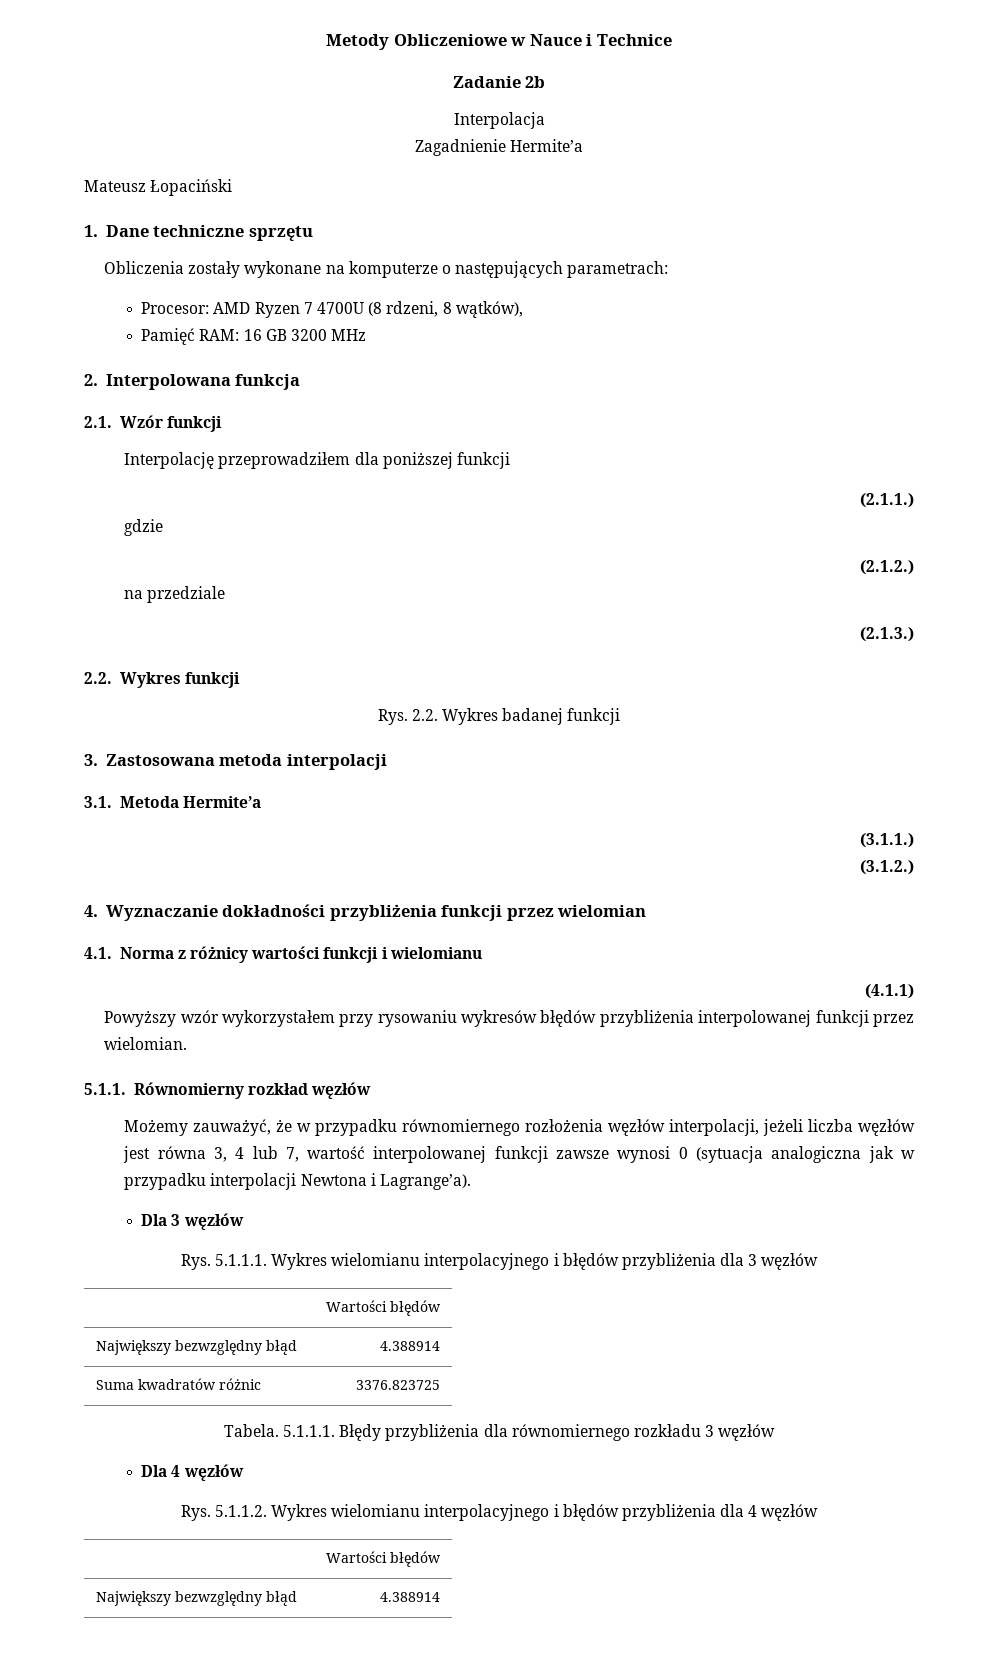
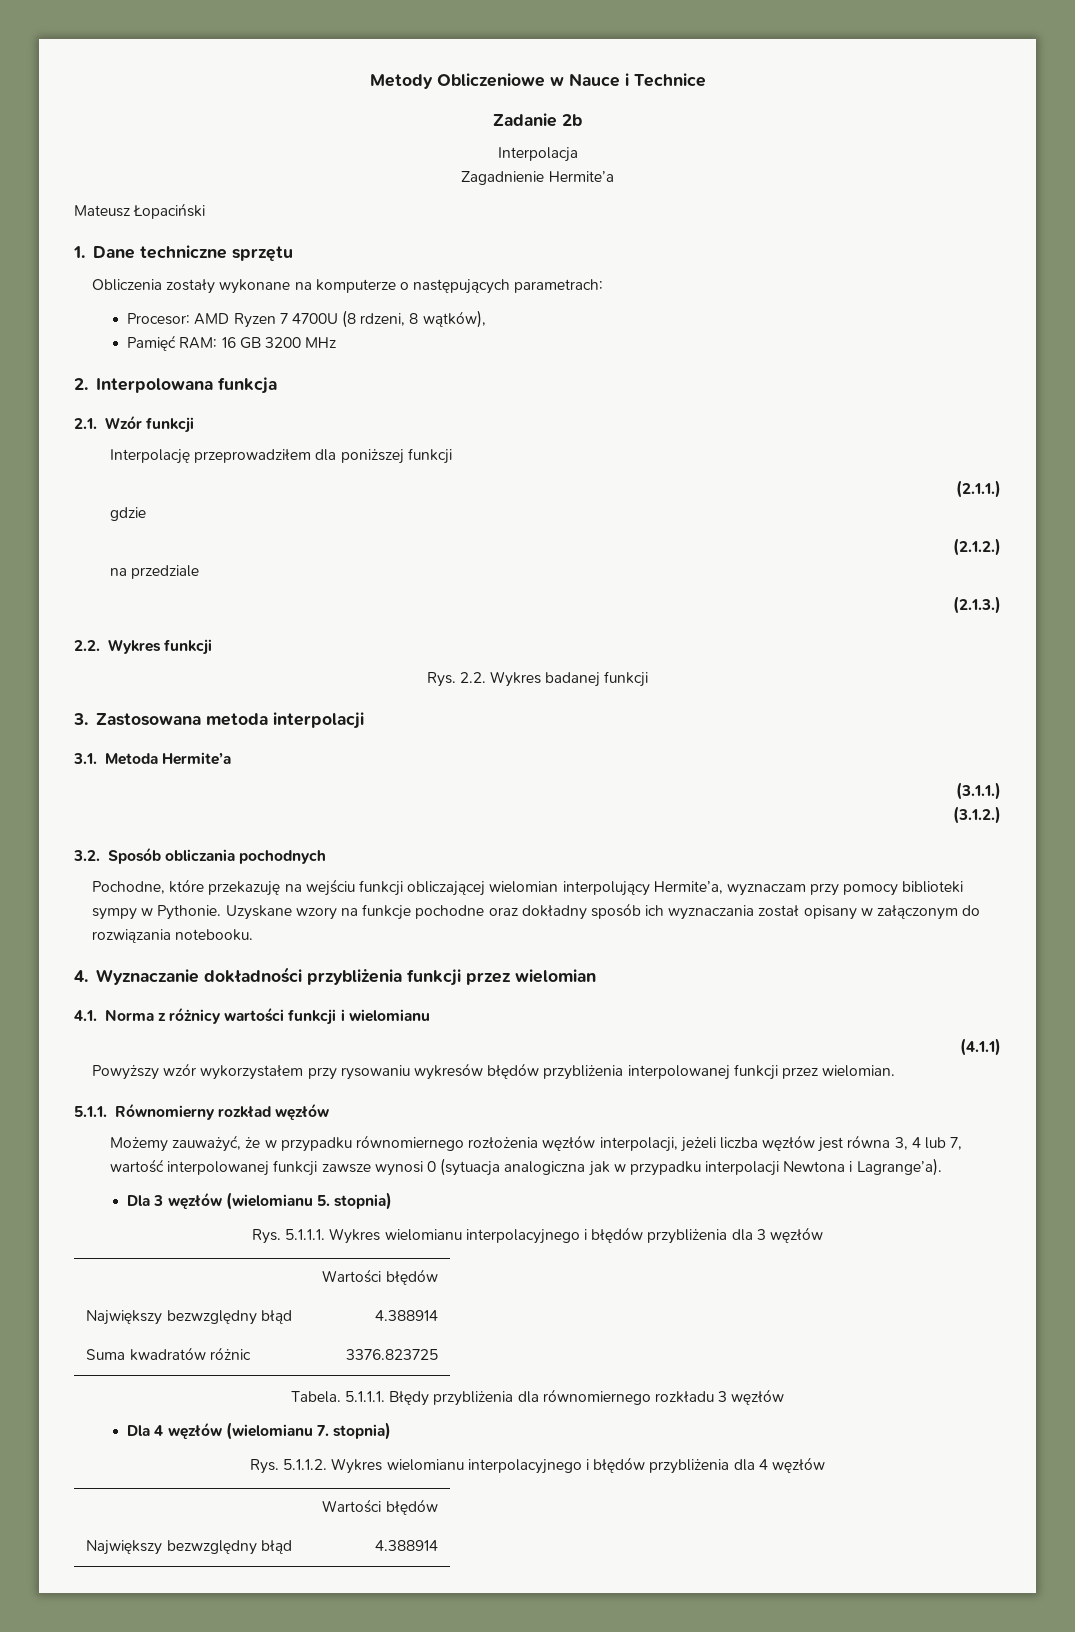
+ 3.2. Sposób obliczania pochodnych
+ Pochodne, które przekazuję na wejściu funkcji obliczającej wielomian interpolujący Hermite’a, wyznaczam przy pomocy biblioteki sympy w Pythonie. Uzyskane wzory na funkcje pochodne oraz dokładny sposób ich wyznaczania został opisany w załączonym do rozwiązania notebooku.
- Dla 3 węzłów
+ Dla 3 węzłów (wielomianu 5. stopnia)
- Dla 4 węzłów
+ Dla 4 węzłów (wielomianu 7. stopnia)

